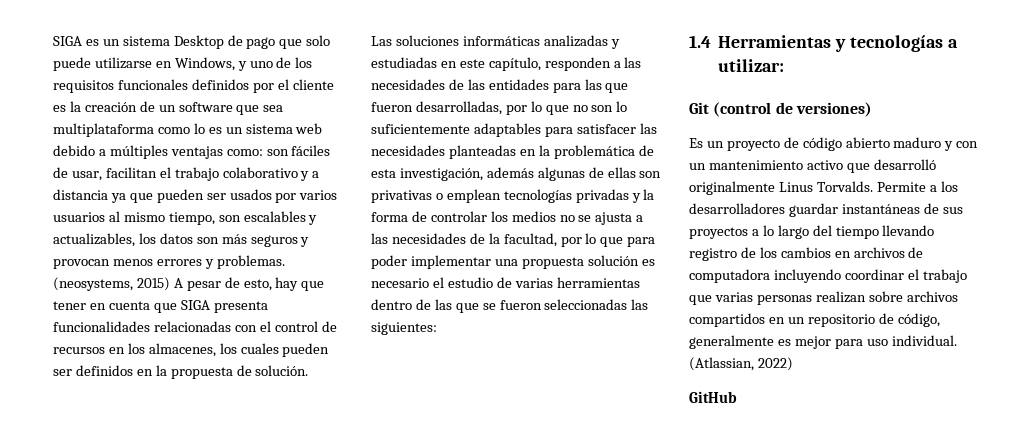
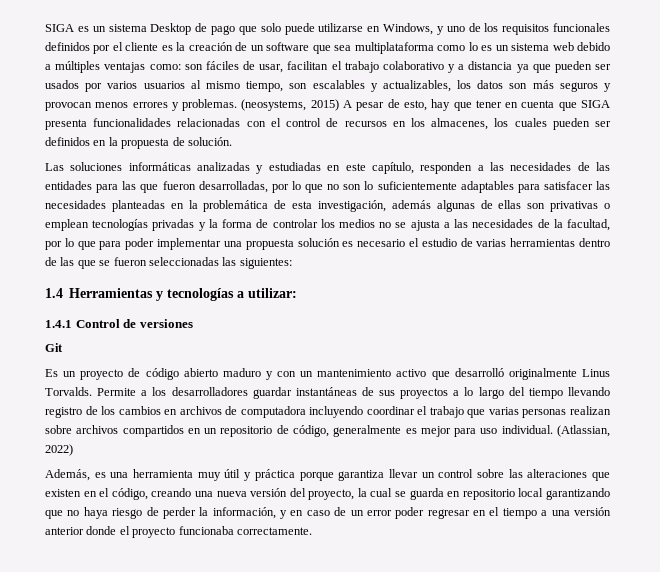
- Git (control de versiones)
+ 1.4.1 Control de versiones
+ Git
- GitHub
+ Además, es una herramienta muy útil y práctica porque garantiza llevar un control sobre las alteraciones que existen en el código, creando una nueva versión del proyecto, la cual se guarda en repositorio local garantizando que no haya riesgo de perder la información, y en caso de un error poder regresar en el tiempo a una versión anterior donde el proyecto funcionaba correctamente.

